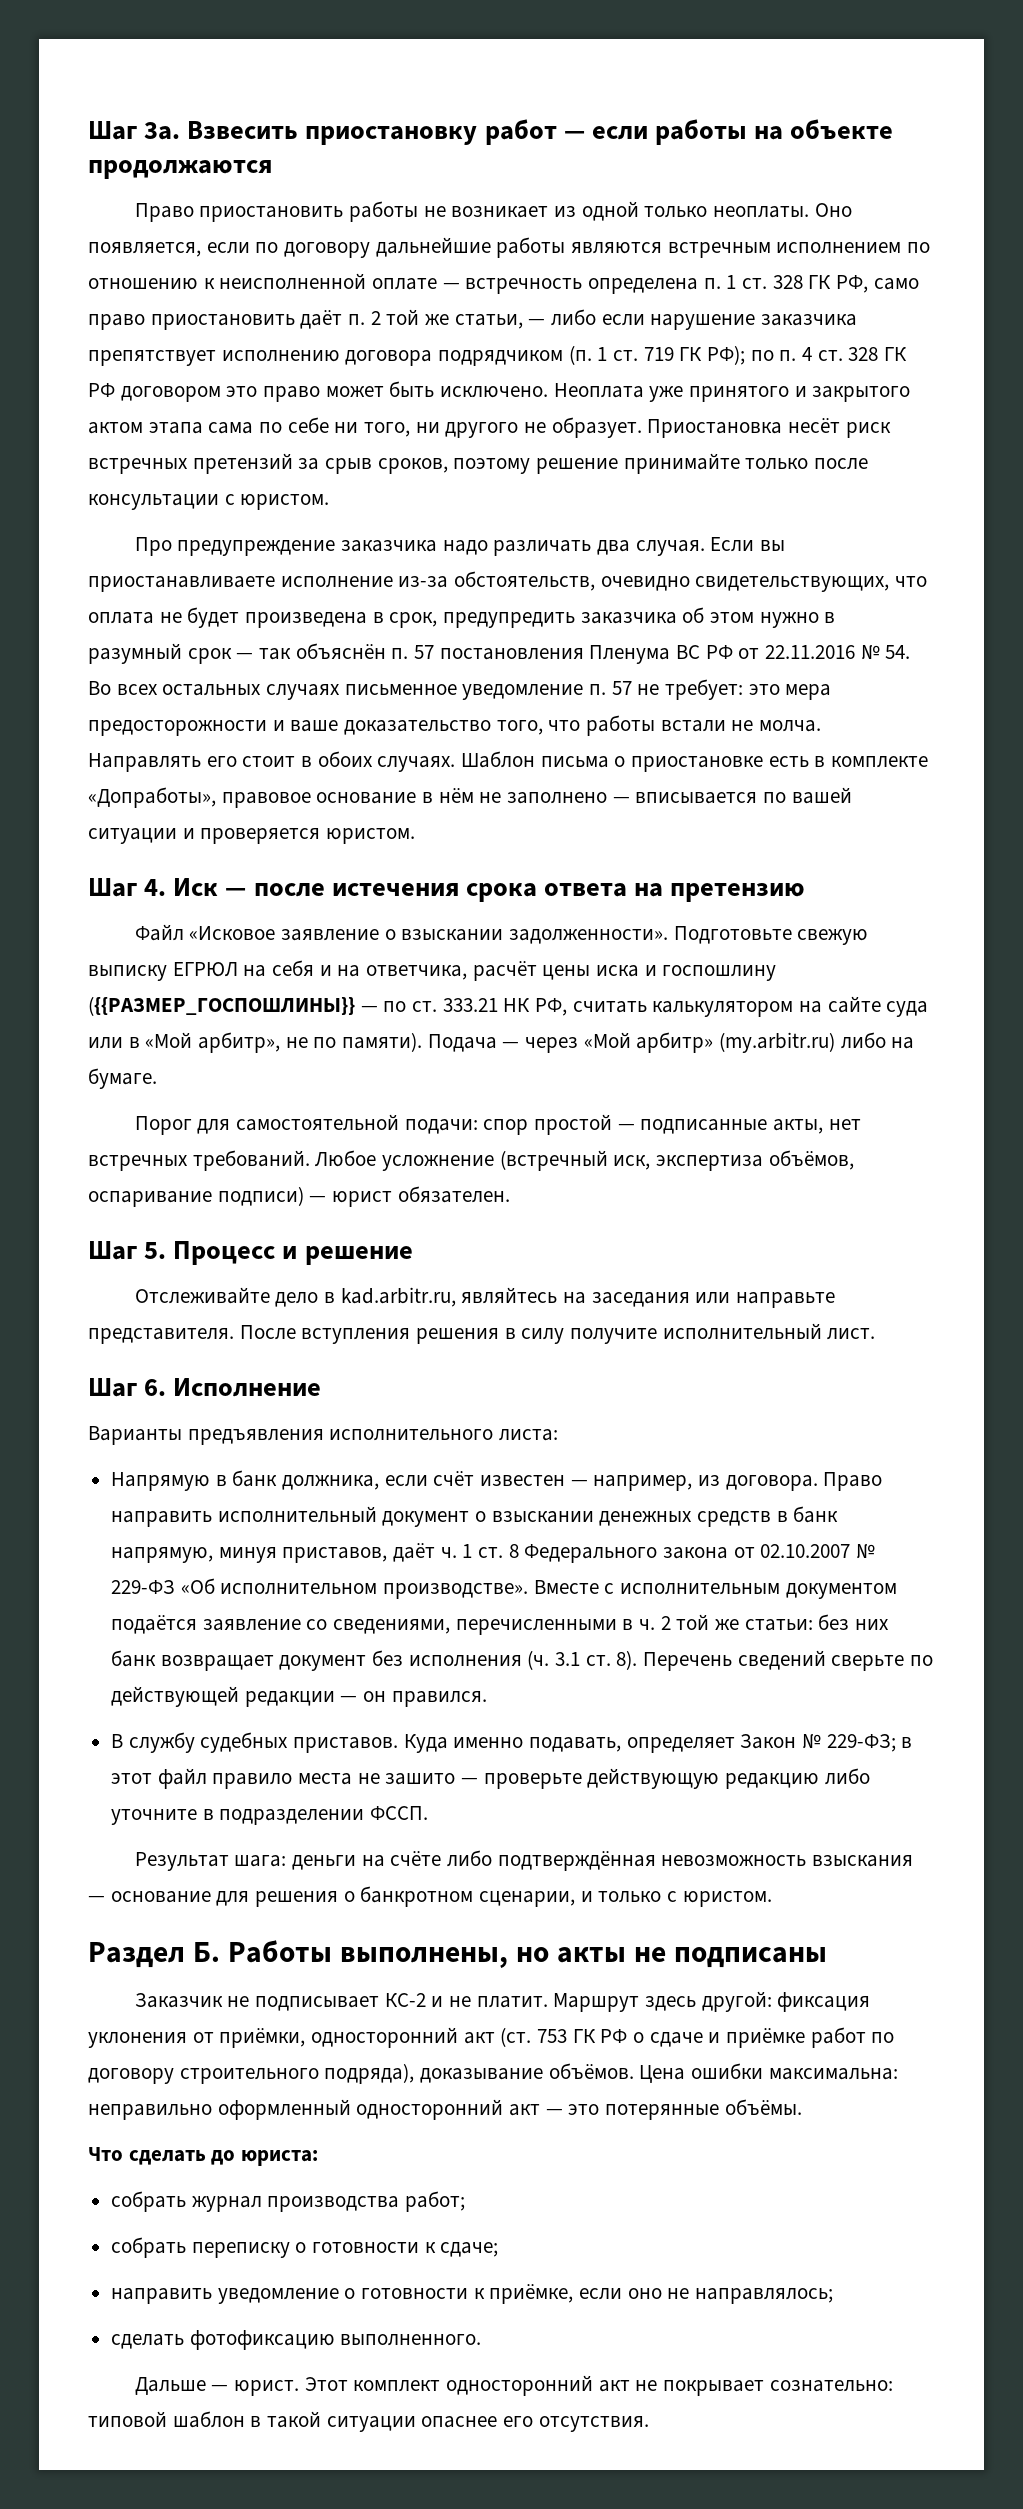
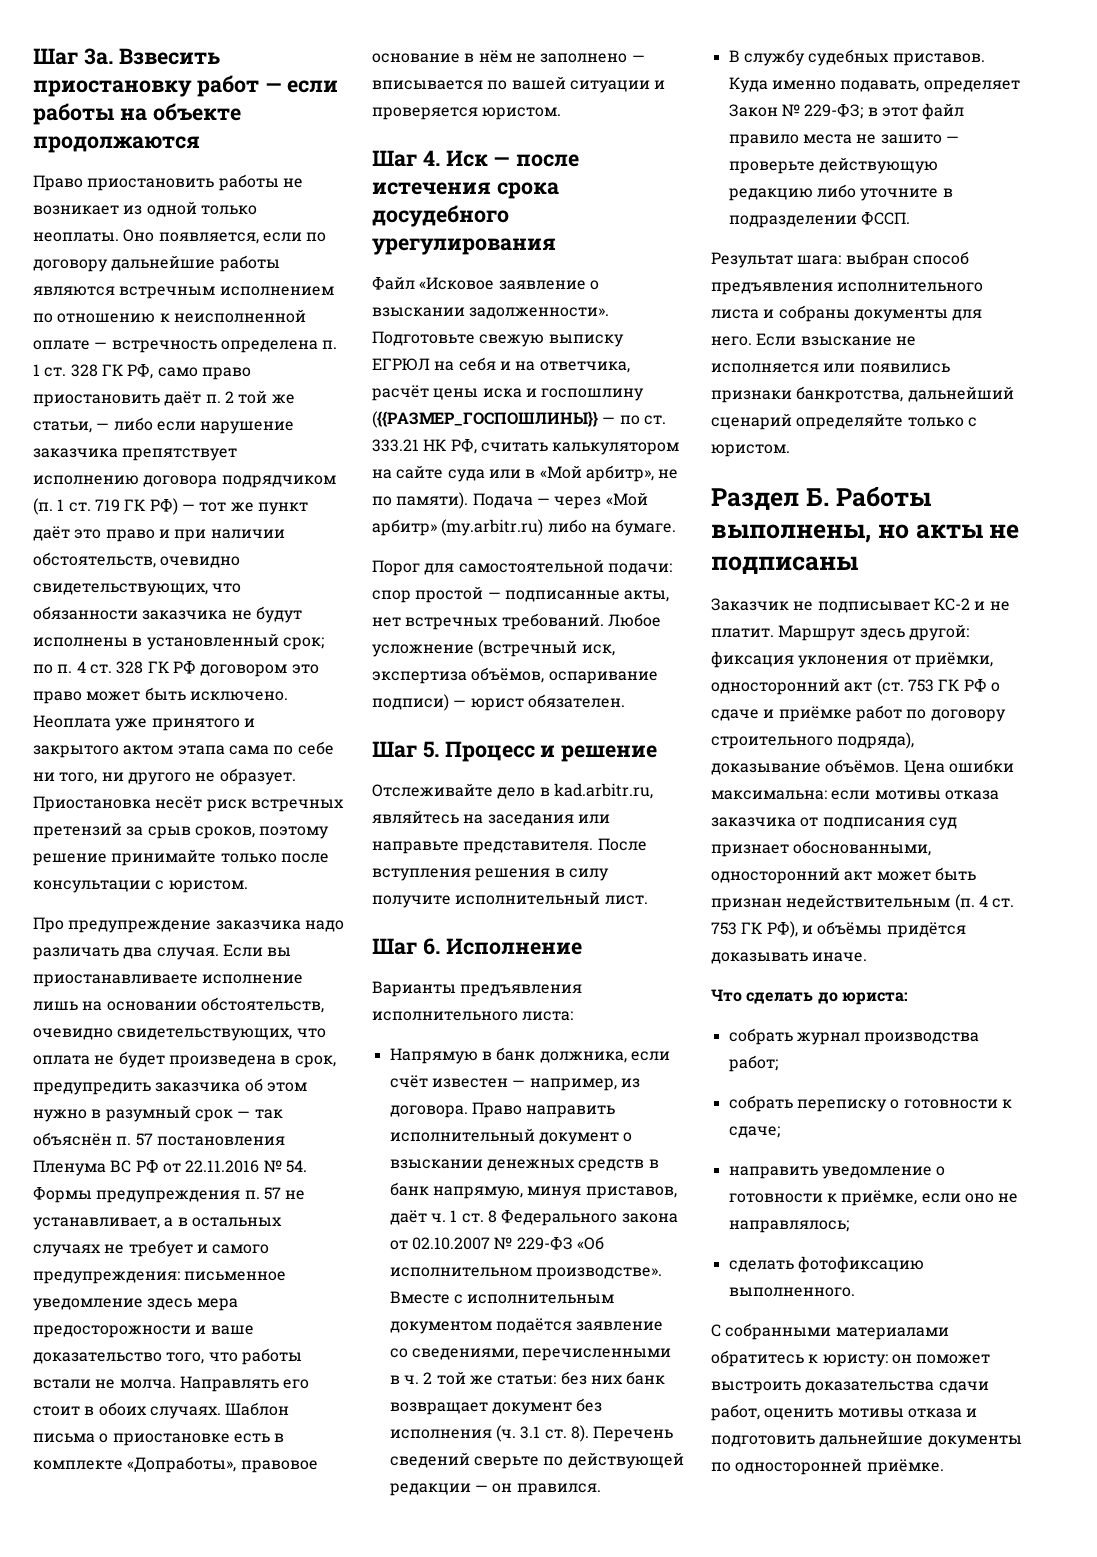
- Оно появляется, если по договору дальнейшие работы являются встречным исполнением по отношению к неисполненной оплате — встречность определена п. 1 ст. 328 ГК РФ, само право приостановить даёт п. 2 той же статьи, — либо если нарушение заказчика препятствует исполнению договора подрядчиком (п. 1 ст. 719 ГК РФ); по п. 4 ст. 328 ГК РФ договором это право может быть исключено.
+ Оно появляется, если по договору дальнейшие работы являются встречным исполнением по отношению к неисполненной оплате — встречность определена п. 1 ст. 328 ГК РФ, само право приостановить даёт п. 2 той же статьи, — либо если нарушение заказчика препятствует исполнению договора подрядчиком (п. 1 ст. 719 ГК РФ) — тот же пункт даёт это право и при наличии обстоятельств, очевидно свидетельствующих, что обязанности заказчика не будут исполнены в установленный срок; по п. 4 ст. 328 ГК РФ договором это право может быть исключено.
- Если вы приостанавливаете исполнение из-за обстоятельств, очевидно свидетельствующих, что оплата не будет произведена в срок, предупредить заказчика об этом нужно в разумный срок — так объяснён п. 57 постановления Пленума ВС РФ от 22.11.2016 № 54. Во всех остальных случаях письменное уведомление п. 57 не требует: это мера предосторожности и ваше доказательство того, что работы встали не молча.
+ Если вы приостанавливаете исполнение лишь на основании обстоятельств, очевидно свидетельствующих, что оплата не будет произведена в срок, предупредить заказчика об этом нужно в разумный срок — так объяснён п. 57 постановления Пленума ВС РФ от 22.11.2016 № 54. Формы предупреждения п. 57 не устанавливает, а в остальных случаях не требует и самого предупреждения: письменное уведомление здесь мера предосторожности и ваше доказательство того, что работы встали не молча.
- Шаг 4. Иск — после истечения срока ответа на претензию
+ Шаг 4. Иск — после истечения срока досудебного урегулирования
- Результат шага: деньги на счёте либо подтверждённая невозможность взыскания — основание для решения о банкротном сценарии, и только с юристом.
+ Результат шага: выбран способ предъявления исполнительного листа и собраны документы для него. Если взыскание не исполняется или появились признаки банкротства, дальнейший сценарий определяйте только с юристом.
- Цена ошибки максимальна: неправильно оформленный односторонний акт — это потерянные объёмы.
+ Цена ошибки максимальна: если мотивы отказа заказчика от подписания суд признает обоснованными, односторонний акт может быть признан недействительным (п. 4 ст. 753 ГК РФ), и объёмы придётся доказывать иначе.
- Дальше — юрист. Этот комплект односторонний акт не покрывает сознательно: типовой шаблон в такой ситуации опаснее его отсутствия.
+ С собранными материалами обратитесь к юристу: он поможет выстроить доказательства сдачи работ, оценить мотивы отказа и подготовить дальнейшие документы по односторонней приёмке.

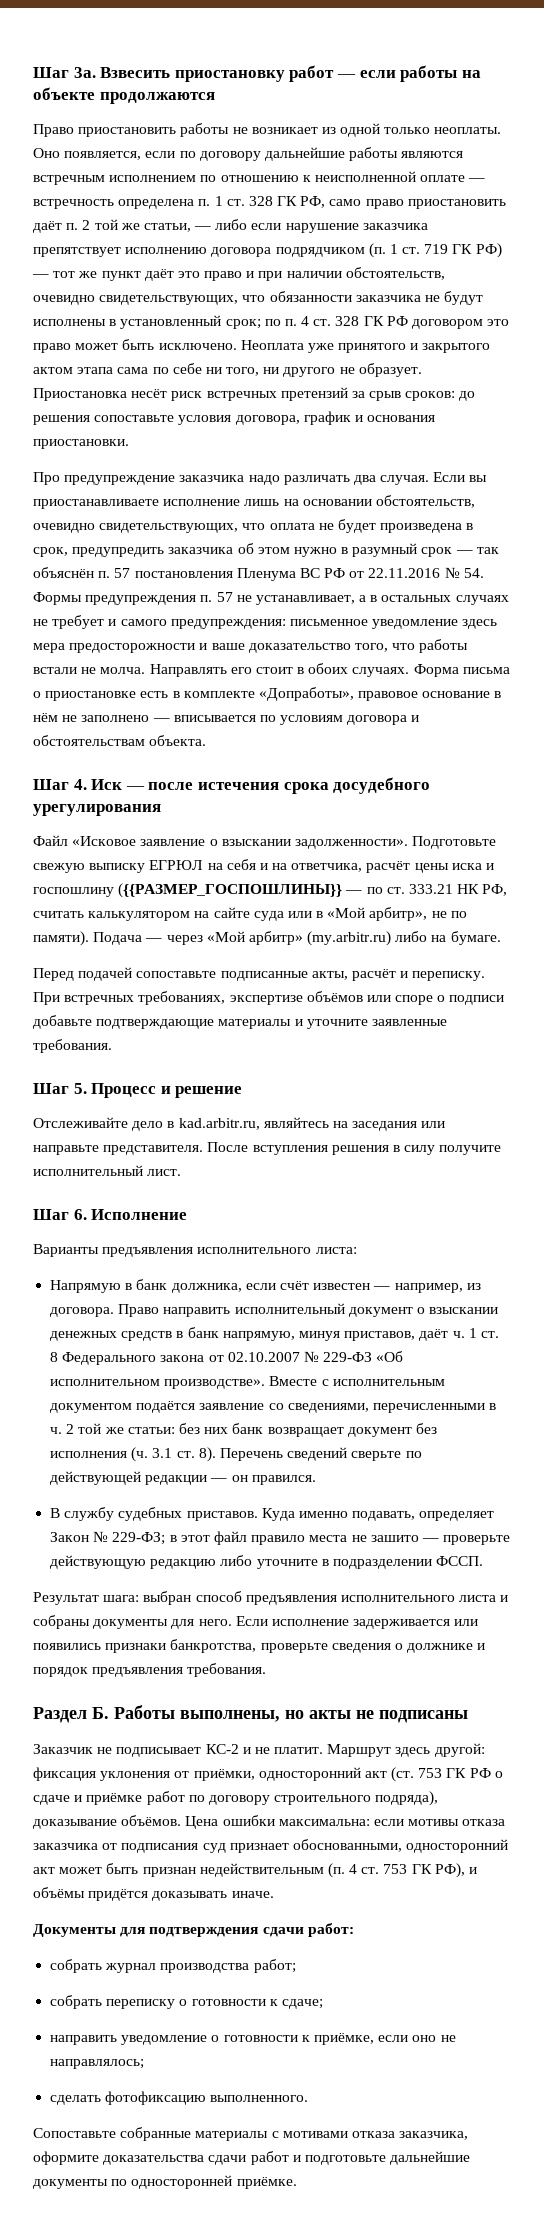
- Приостановка несёт риск встречных претензий за срыв сроков, поэтому решение принимайте только после консультации с юристом.
+ Приостановка несёт риск встречных претензий за срыв сроков: до решения сопоставьте условия договора, график и основания приостановки.
- Шаблон письма о приостановке есть в комплекте «Допработы», правовое основание в нём не заполнено — вписывается по вашей ситуации и проверяется юристом.
+ Форма письма о приостановке есть в комплекте «Допработы», правовое основание в нём не заполнено — вписывается по условиям договора и обстоятельствам объекта.
- Порог для самостоятельной подачи: спор простой — подписанные акты, нет встречных требований. Любое усложнение (встречный иск, экспертиза объёмов, оспаривание подписи) — юрист обязателен.
+ Перед подачей сопоставьте подписанные акты, расчёт и переписку. При встречных требованиях, экспертизе объёмов или споре о подписи добавьте подтверждающие материалы и уточните заявленные требования.
- Если взыскание не исполняется или появились признаки банкротства, дальнейший сценарий определяйте только с юристом.
+ Если исполнение задерживается или появились признаки банкротства, проверьте сведения о должнике и порядок предъявления требования.
- Что сделать до юриста:
+ Документы для подтверждения сдачи работ:
- С собранными материалами обратитесь к юристу: он поможет выстроить доказательства сдачи работ, оценить мотивы отказа и подготовить дальнейшие документы по односторонней приёмке.
+ Сопоставьте собранные материалы с мотивами отказа заказчика, оформите доказательства сдачи работ и подготовьте дальнейшие документы по односторонней приёмке.

